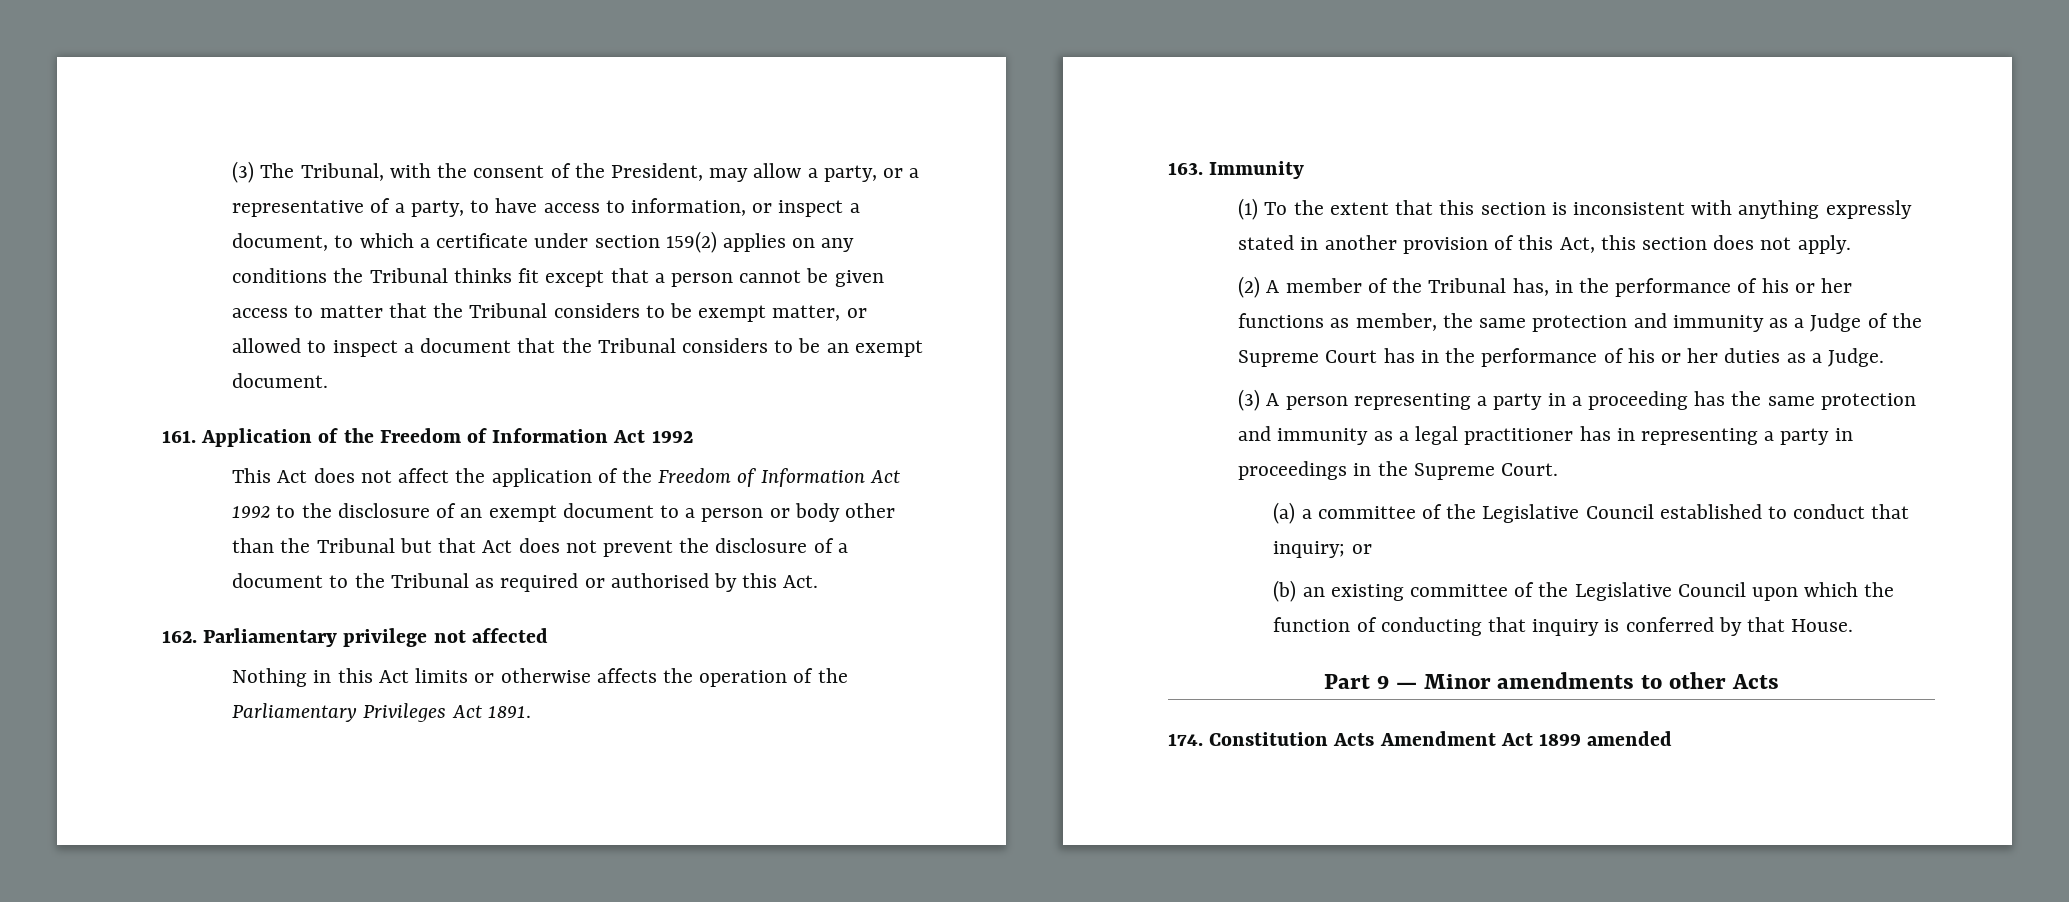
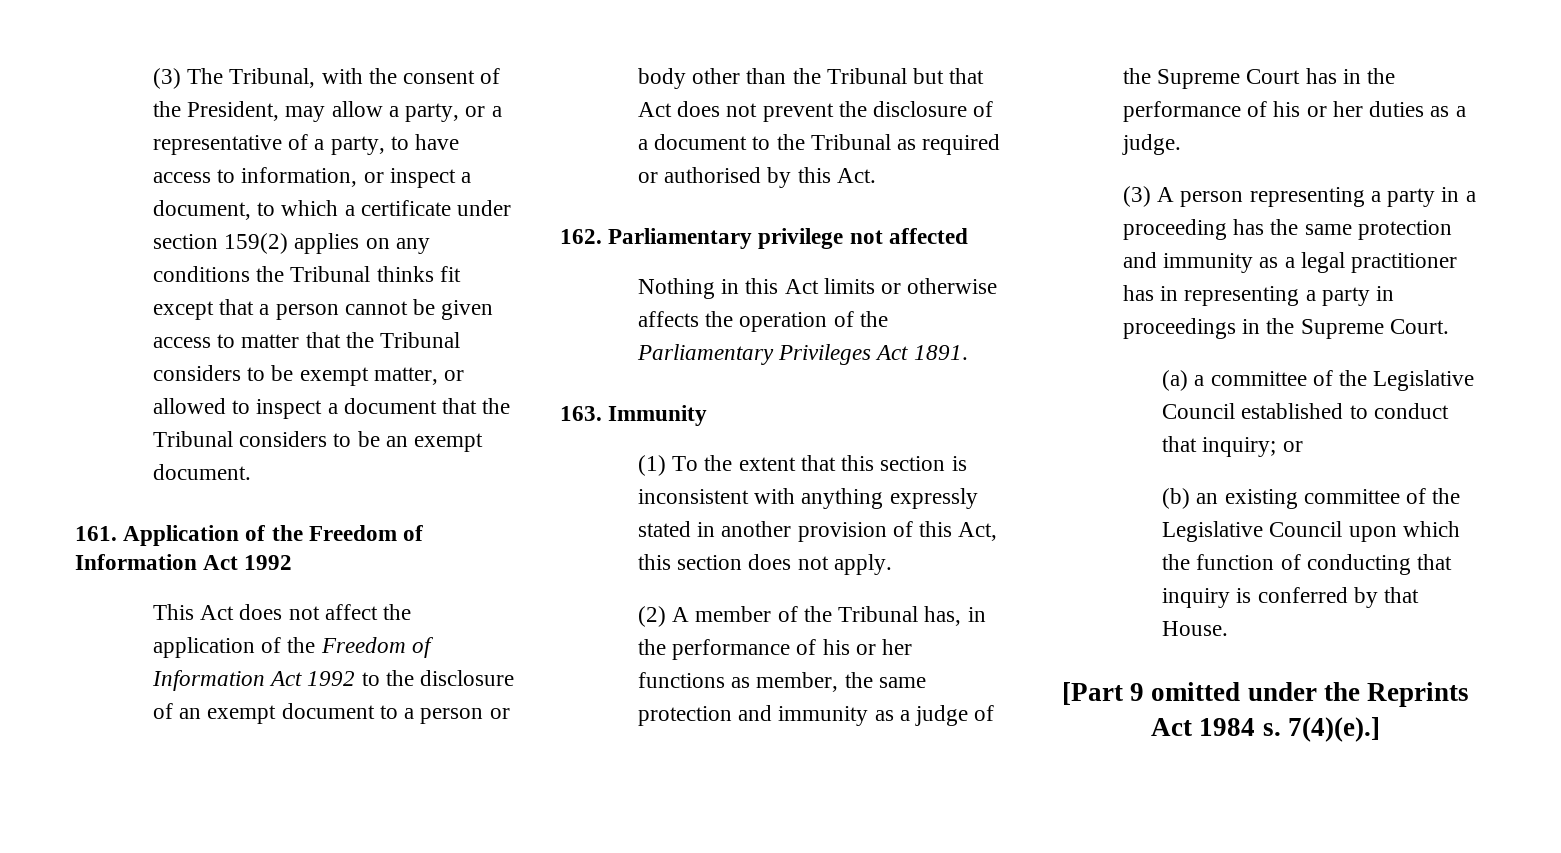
- (2) A member of the Tribunal has, in the performance of his or her functions as member, the same protection and immunity as a Judge of the Supreme Court has in the performance of his or her duties as a Judge.
+ (2) A member of the Tribunal has, in the performance of his or her functions as member, the same protection and immunity as a judge of the Supreme Court has in the performance of his or her duties as a judge.
- Part 9 — Minor amendments to other Acts
- 174. Constitution Acts Amendment Act 1899 amended
+ [Part 9 omitted under the Reprints Act 1984 s. 7(4)(e).]

